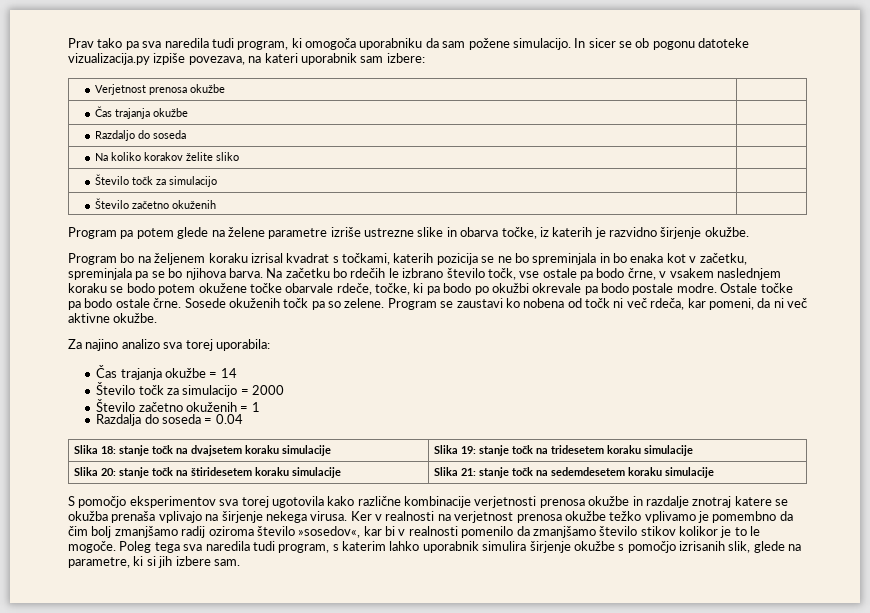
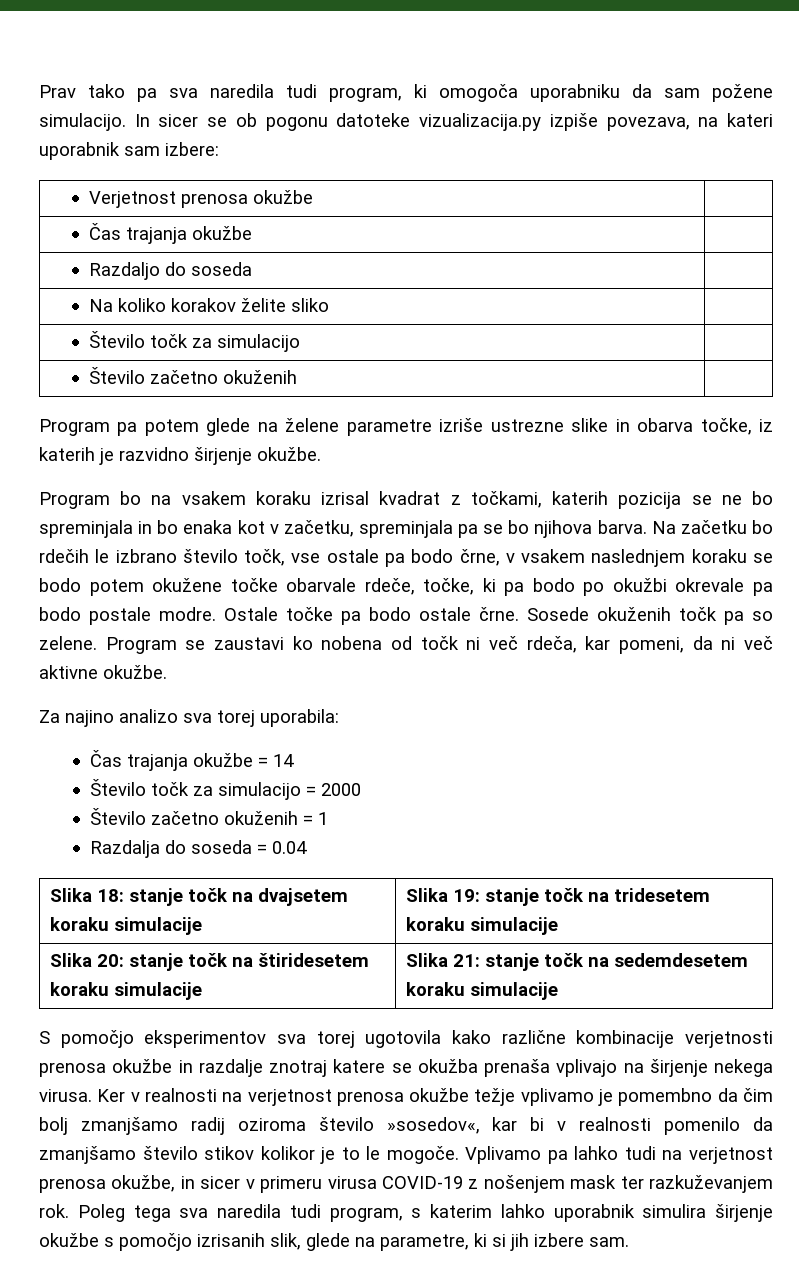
- Program bo na željenem koraku izrisal kvadrat s točkami, katerih pozicija se ne bo spreminjala in bo enaka kot v začetku, spreminjala pa se bo njihova barva.
+ Program bo na vsakem koraku izrisal kvadrat z točkami, katerih pozicija se ne bo spreminjala in bo enaka kot v začetku, spreminjala pa se bo njihova barva.
- Ker v realnosti na verjetnost prenosa okužbe težko vplivamo je pomembno da čim bolj zmanjšamo radij oziroma število »sosedov«, kar bi v realnosti pomenilo da zmanjšamo število stikov kolikor je to le mogoče.
+ Ker v realnosti na verjetnost prenosa okužbe težje vplivamo je pomembno da čim bolj zmanjšamo radij oziroma število »sosedov«, kar bi v realnosti pomenilo da zmanjšamo število stikov kolikor je to le mogoče.
+ Vplivamo pa lahko tudi na verjetnost prenosa okužbe, in sicer v primeru virusa COVID-19 z nošenjem mask ter razkuževanjem rok.

